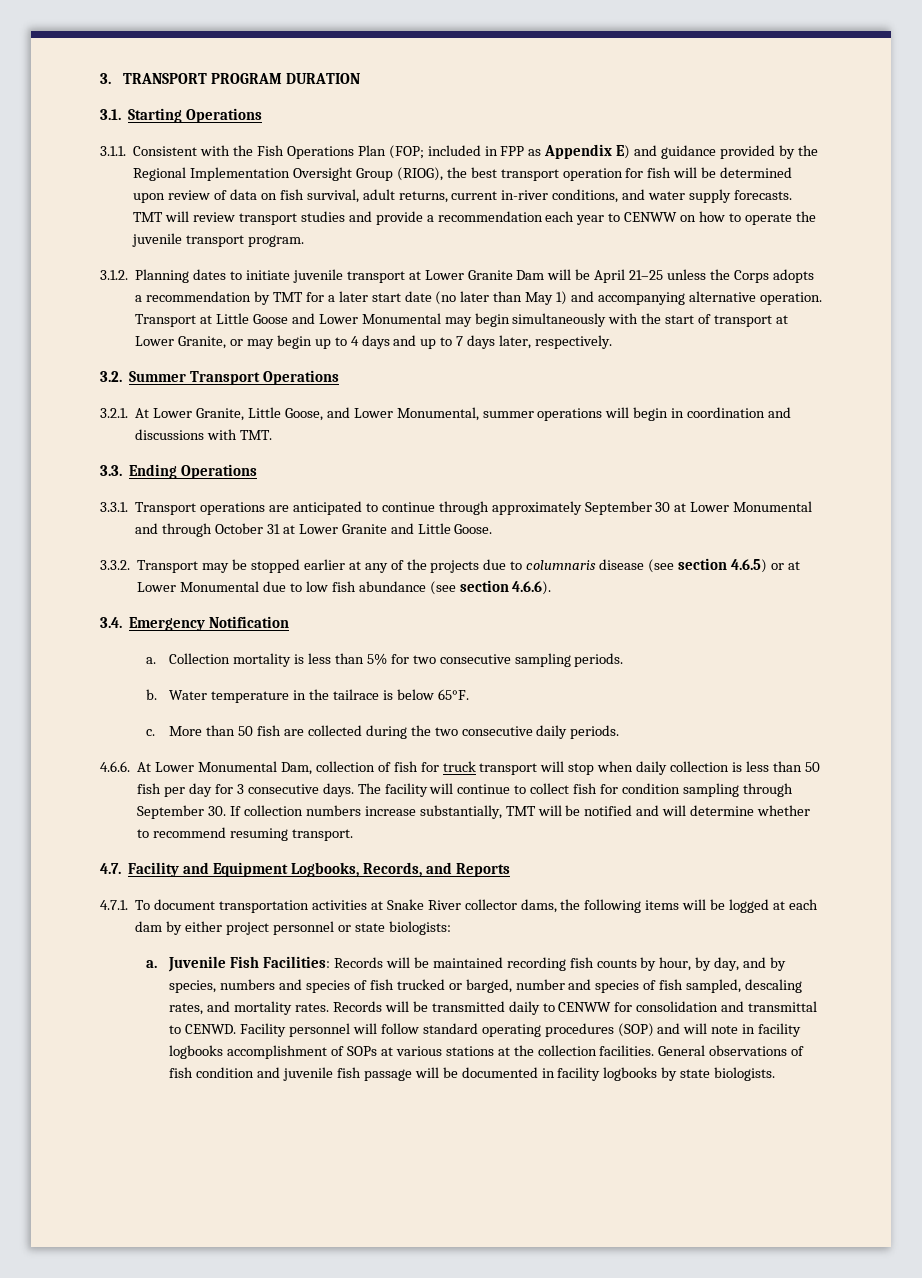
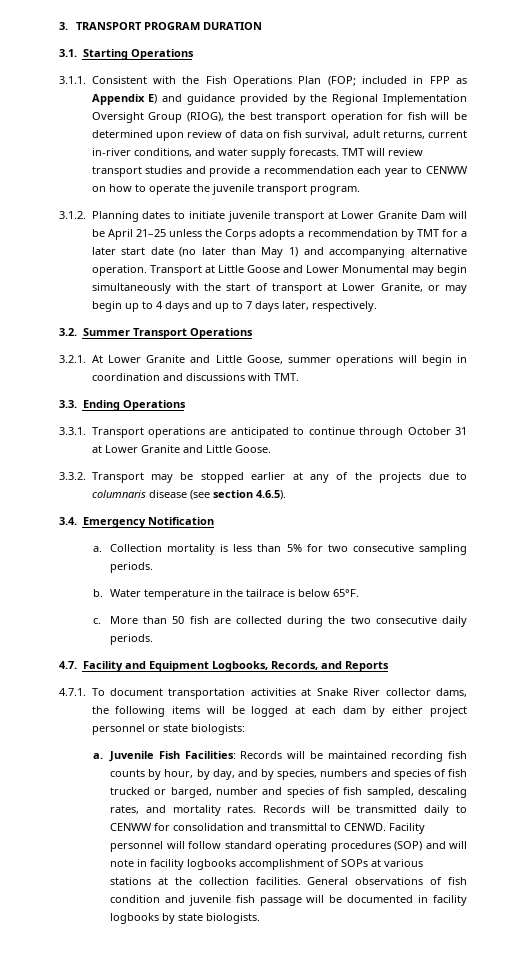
- 3.2.1. At Lower Granite, Little Goose, and Lower Monumental, summer operations will begin in coordination and discussions with TMT.
+ 3.2.1. At Lower Granite and Little Goose, summer operations will begin in coordination and discussions with TMT.
- 3.3.1. Transport operations are anticipated to continue through approximately September 30 at Lower Monumental and through October 31 at Lower Granite and Little Goose.
+ 3.3.1. Transport operations are anticipated to continue through October 31 at Lower Granite and Little Goose.
- 3.3.2. Transport may be stopped earlier at any of the projects due to columnaris disease (see section 4.6.5) or at Lower Monumental due to low fish abundance (see section 4.6.6).
+ 3.3.2. Transport may be stopped earlier at any of the projects due to columnaris disease (see section 4.6.5).
- 4.6.6. At Lower Monumental Dam, collection of fish for truck transport will stop when daily collection is less than 50 fish per day for 3 consecutive days. The facility will continue to collect fish for condition sampling through September 30. If collection numbers increase substantially, TMT will be notified and will determine whether to recommend resuming transport.

